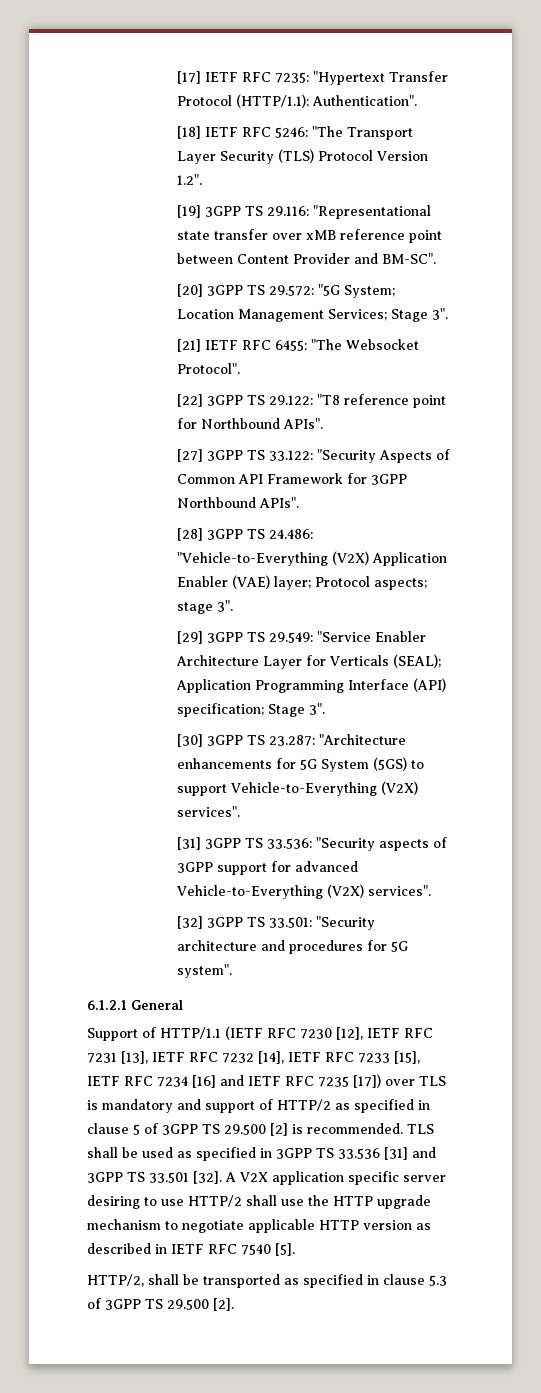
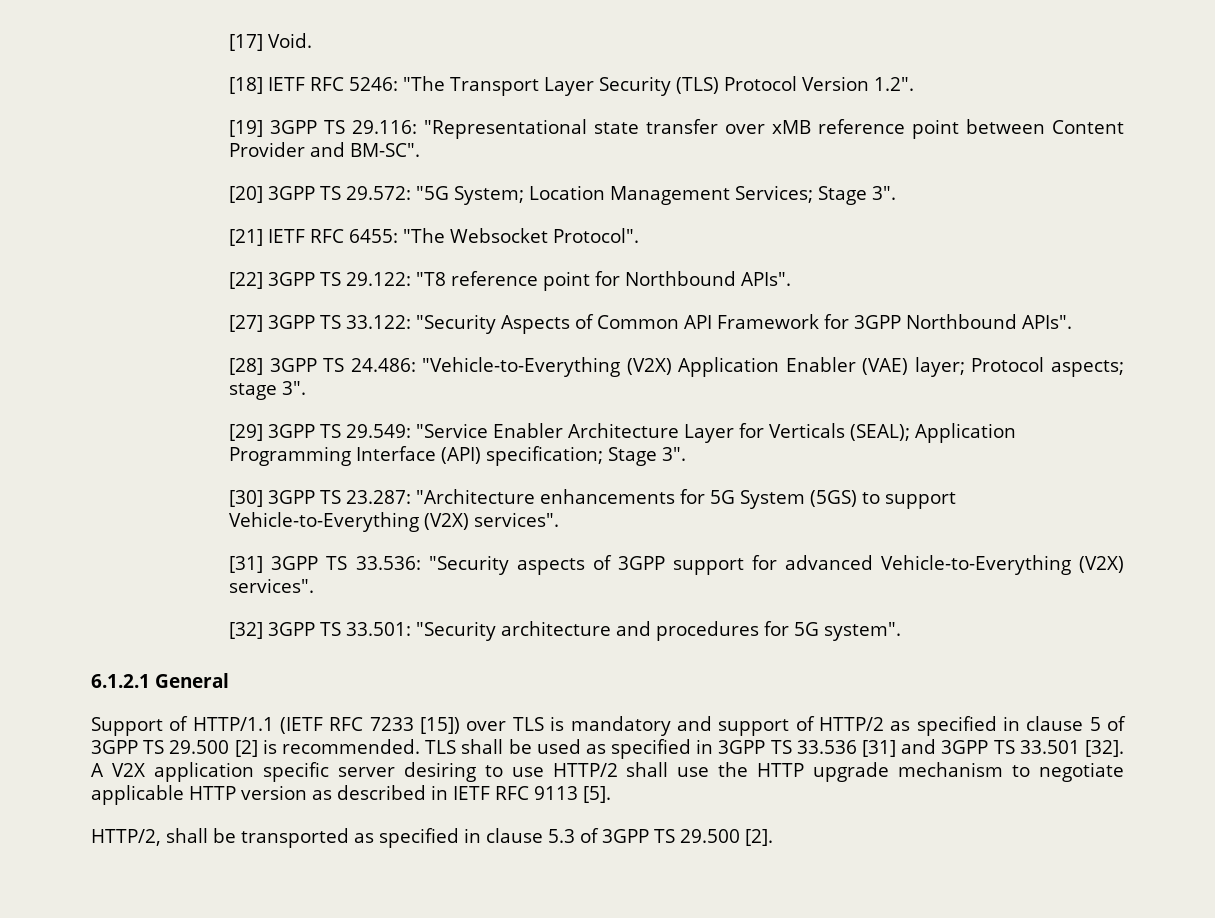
- [17] IETF RFC 7235: "Hypertext Transfer Protocol (HTTP/1.1): Authentication".
+ [17] Void.
- Support of HTTP/1.1 (IETF RFC 7230 [12], IETF RFC 7231 [13], IETF RFC 7232 [14], IETF RFC 7233 [15], IETF RFC 7234 [16] and IETF RFC 7235 [17]) over TLS is mandatory and support of HTTP/2 as specified in clause 5 of 3GPP TS 29.500 [2] is recommended.
+ Support of HTTP/1.1 (IETF RFC 7233 [15]) over TLS is mandatory and support of HTTP/2 as specified in clause 5 of 3GPP TS 29.500 [2] is recommended.
- A V2X application specific server desiring to use HTTP/2 shall use the HTTP upgrade mechanism to negotiate applicable HTTP version as described in IETF RFC 7540 [5].
+ A V2X application specific server desiring to use HTTP/2 shall use the HTTP upgrade mechanism to negotiate applicable HTTP version as described in IETF RFC 9113 [5].

